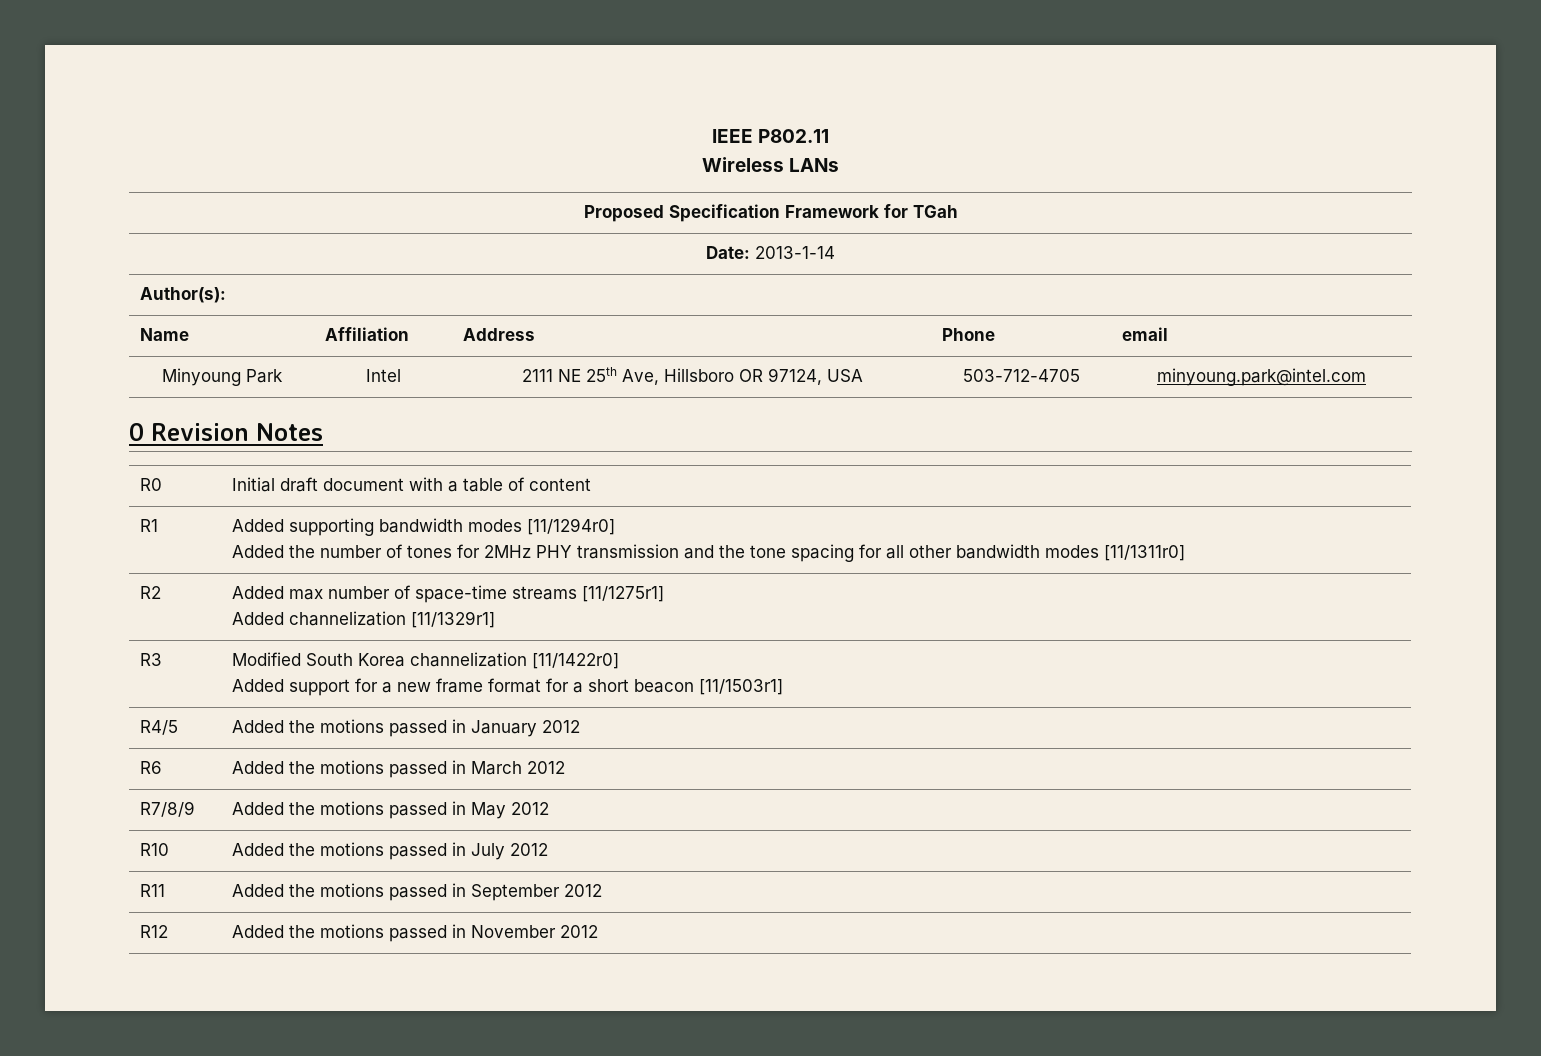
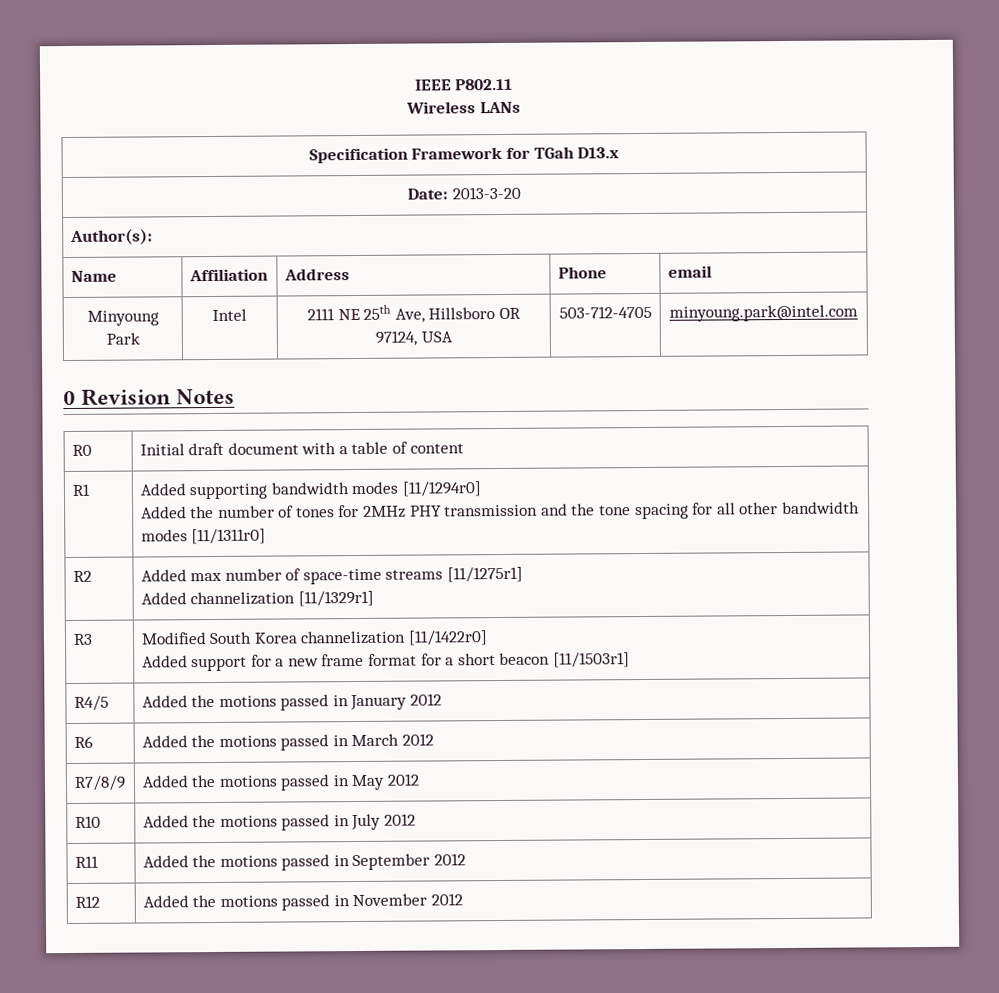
- Proposed Specification Framework for TGah
+ Specification Framework for TGah D13.x
- Date: 2013-1-14
+ Date: 2013-3-20

